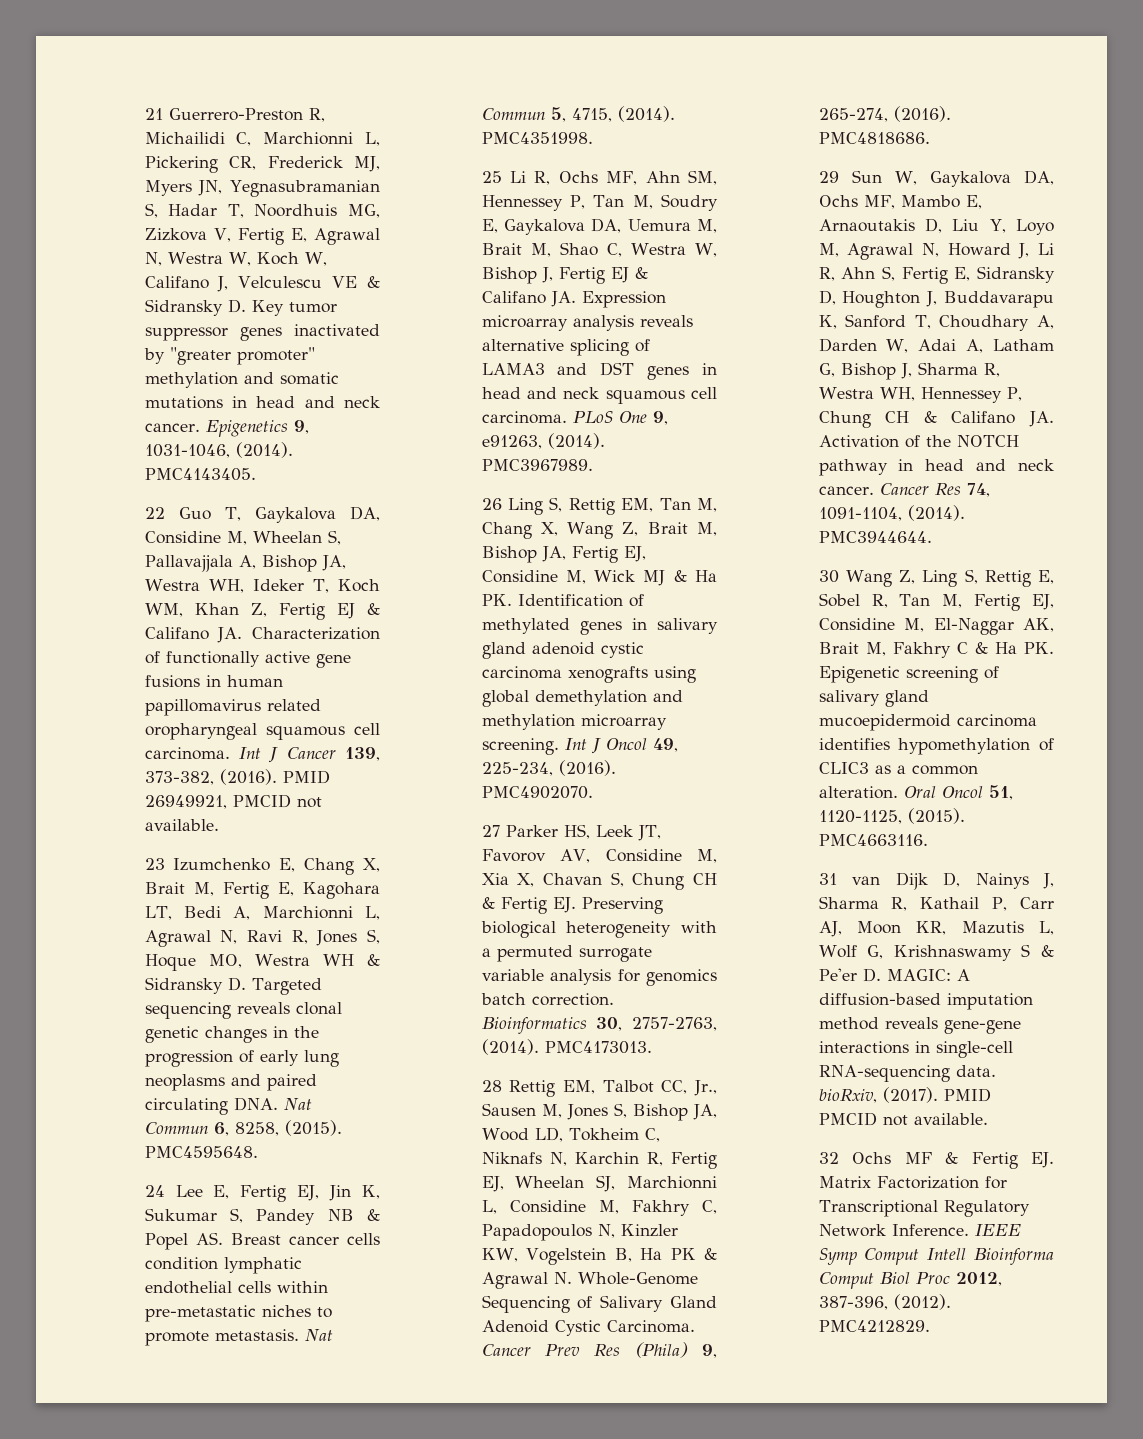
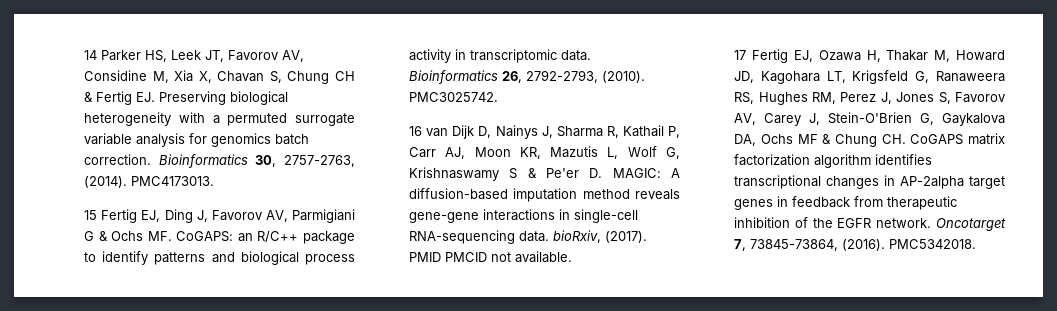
- 21 Guerrero-Preston R, Michailidi C, Marchionni L, Pickering CR, Frederick MJ, Myers JN, Yegnasubramanian S, Hadar T, Noordhuis MG, Zizkova V, Fertig E, Agrawal N, Westra W, Koch W, Califano J, Velculescu VE & Sidransky D. Key tumor suppressor genes inactivated by "greater promoter" methylation and somatic mutations in head and neck cancer. Epigenetics 9, 1031-1046, (2014). PMC4143405.
- 22 Guo T, Gaykalova DA, Considine M, Wheelan S, Pallavajjala A, Bishop JA, Westra WH, Ideker T, Koch WM, Khan Z, Fertig EJ & Califano JA. Characterization of functionally active gene fusions in human papillomavirus related oropharyngeal squamous cell carcinoma. Int J Cancer 139, 373-382, (2016). PMID 26949921, PMCID not available.
- 23 Izumchenko E, Chang X, Brait M, Fertig E, Kagohara LT, Bedi A, Marchionni L, Agrawal N, Ravi R, Jones S, Hoque MO, Westra WH & Sidransky D. Targeted sequencing reveals clonal genetic changes in the progression of early lung neoplasms and paired circulating DNA. Nat Commun 6, 8258, (2015). PMC4595648.
- 24 Lee E, Fertig EJ, Jin K, Sukumar S, Pandey NB & Popel AS. Breast cancer cells condition lymphatic endothelial cells within pre-metastatic niches to promote metastasis. Nat Commun 5, 4715, (2014). PMC4351998.
- 25 Li R, Ochs MF, Ahn SM, Hennessey P, Tan M, Soudry E, Gaykalova DA, Uemura M, Brait M, Shao C, Westra W, Bishop J, Fertig EJ & Califano JA. Expression microarray analysis reveals alternative splicing of LAMA3 and DST genes in head and neck squamous cell carcinoma. PLoS One 9, e91263, (2014). PMC3967989.
- 26 Ling S, Rettig EM, Tan M, Chang X, Wang Z, Brait M, Bishop JA, Fertig EJ, Considine M, Wick MJ & Ha PK. Identification of methylated genes in salivary gland adenoid cystic carcinoma xenografts using global demethylation and methylation microarray screening. Int J Oncol 49, 225-234, (2016). PMC4902070.
- 27 Parker HS, Leek JT, Favorov AV, Considine M, Xia X, Chavan S, Chung CH & Fertig EJ. Preserving biological heterogeneity with a permuted surrogate variable analysis for genomics batch correction.
+ 14 Parker HS, Leek JT, Favorov AV, Considine M, Xia X, Chavan S, Chung CH & Fertig EJ. Preserving biological heterogeneity with a permuted surrogate variable analysis for genomics batch correction.
- 28 Rettig EM, Talbot CC, Jr., Sausen M, Jones S, Bishop JA, Wood LD, Tokheim C, Niknafs N, Karchin R, Fertig EJ, Wheelan SJ, Marchionni L, Considine M, Fakhry C, Papadopoulos N, Kinzler KW, Vogelstein B, Ha PK & Agrawal N. Whole-Genome Sequencing of Salivary Gland Adenoid Cystic Carcinoma. Cancer Prev Res (Phila) 9, 265-274, (2016). PMC4818686.
- 29 Sun W, Gaykalova DA, Ochs MF, Mambo E, Arnaoutakis D, Liu Y, Loyo M, Agrawal N, Howard J, Li R, Ahn S, Fertig E, Sidransky D, Houghton J, Buddavarapu K, Sanford T, Choudhary A, Darden W, Adai A, Latham G, Bishop J, Sharma R, Westra WH, Hennessey P, Chung CH & Califano JA. Activation of the NOTCH pathway in head and neck cancer. Cancer Res 74, 1091-1104, (2014). PMC3944644.
- 30 Wang Z, Ling S, Rettig E, Sobel R, Tan M, Fertig EJ, Considine M, El-Naggar AK, Brait M, Fakhry C & Ha PK. Epigenetic screening of salivary gland mucoepidermoid carcinoma identifies hypomethylation of CLIC3 as a common alteration. Oral Oncol 51, 1120-1125, (2015). PMC4663116.
- 31 van Dijk D, Nainys J, Sharma R, Kathail P, Carr AJ, Moon KR, Mazutis L, Wolf G, Krishnaswamy S & Pe'er D. MAGIC: A diffusion-based imputation method reveals gene-gene interactions in single-cell RNA-sequencing data. bioRxiv, (2017).
+ 15 Fertig EJ, Ding J, Favorov AV, Parmigiani G & Ochs MF. CoGAPS: an R/C++ package to identify patterns and biological process activity in transcriptomic data. Bioinformatics 26, 2792-2793, (2010). PMC3025742.
+ 16 van Dijk D, Nainys J, Sharma R, Kathail P, Carr AJ, Moon KR, Mazutis L, Wolf G, Krishnaswamy S & Pe'er D. MAGIC: A diffusion-based imputation method reveals gene-gene interactions in single-cell RNA-sequencing data. bioRxiv, (2017).
- 32 Ochs MF & Fertig EJ. Matrix Factorization for Transcriptional Regulatory Network Inference. IEEE Symp Comput Intell Bioinforma Comput Biol Proc 2012, 387-396, (2012). PMC4212829.
+ 17 Fertig EJ, Ozawa H, Thakar M, Howard JD, Kagohara LT, Krigsfeld G, Ranaweera RS, Hughes RM, Perez J, Jones S, Favorov AV, Carey J, Stein-O'Brien G, Gaykalova DA, Ochs MF & Chung CH. CoGAPS matrix factorization algorithm identifies transcriptional changes in AP-2alpha target genes in feedback from therapeutic inhibition of the EGFR network. Oncotarget 7, 73845-73864, (2016). PMC5342018.

